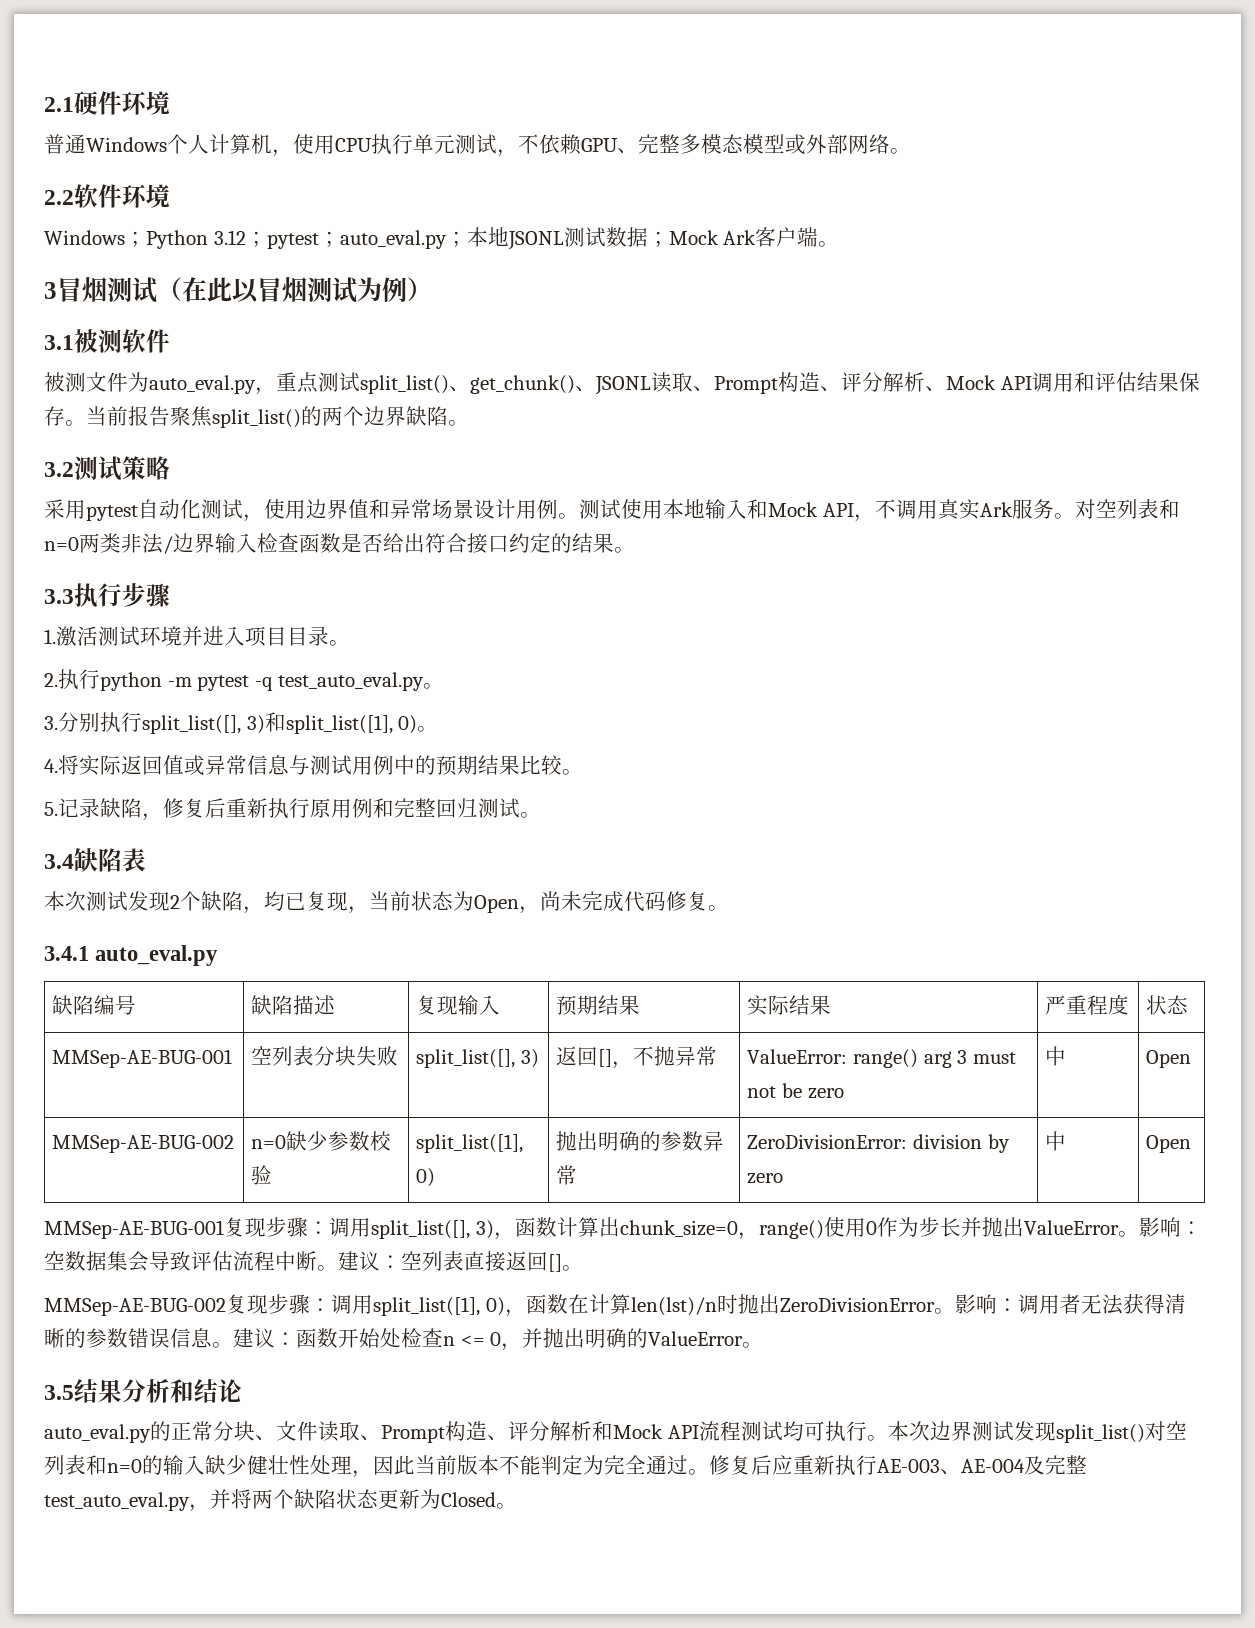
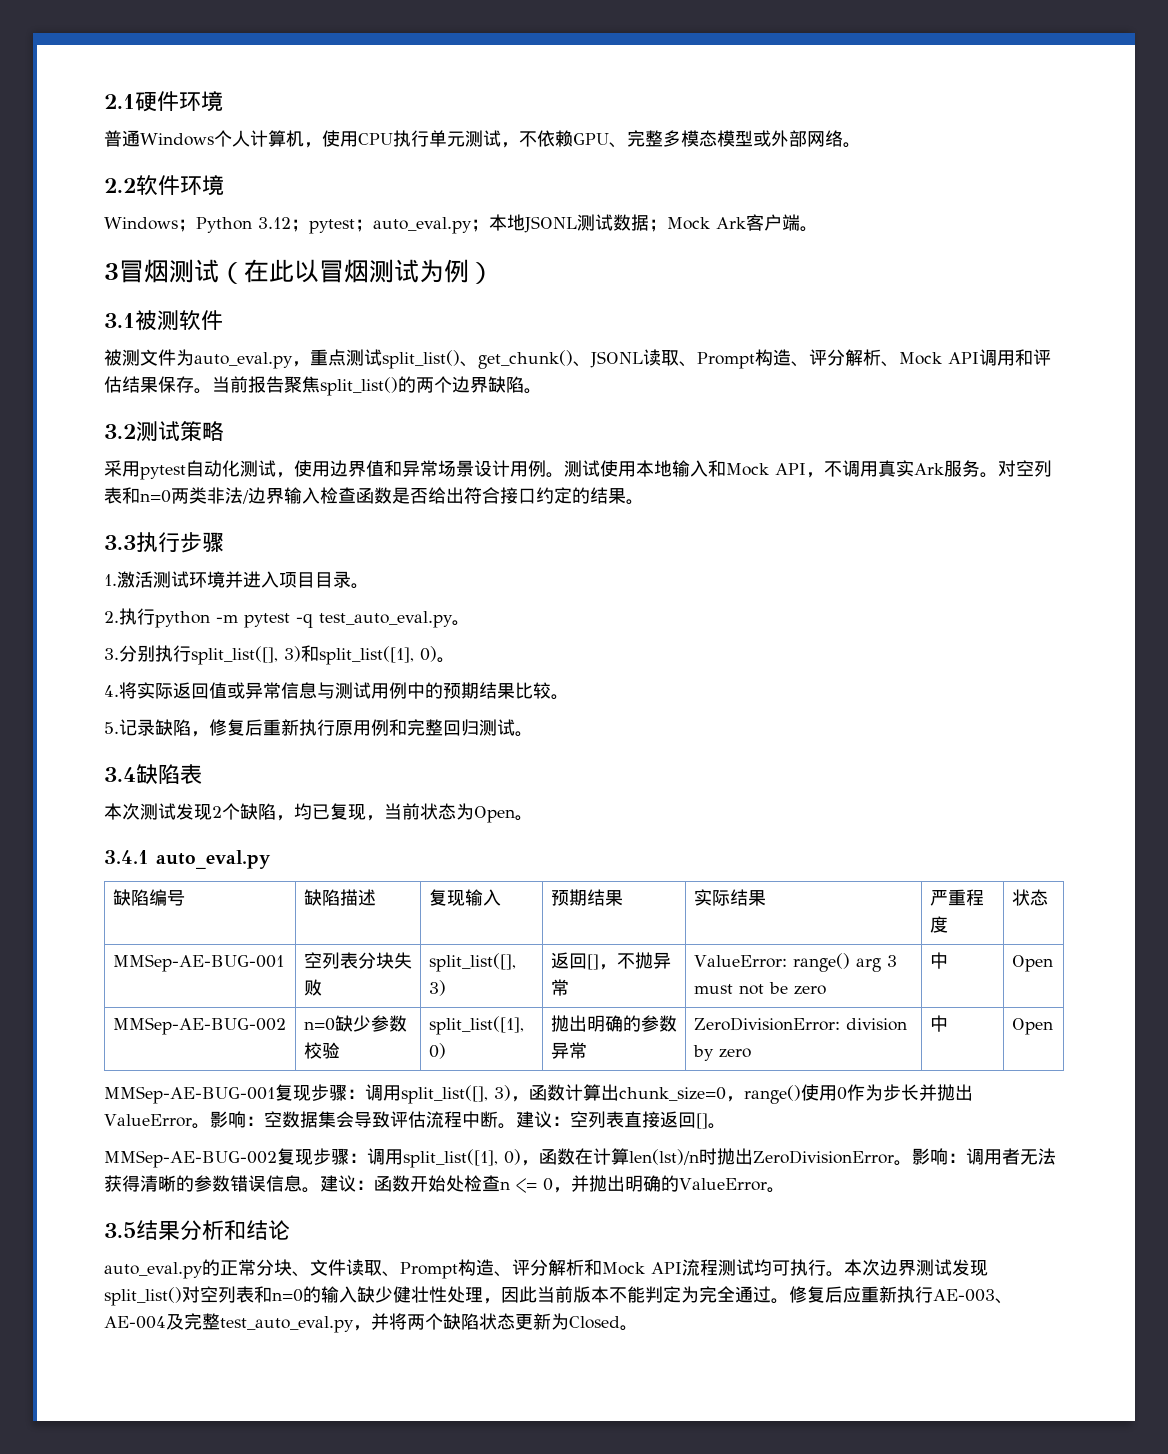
- 本次测试发现2个缺陷，均已复现，当前状态为Open，尚未完成代码修复。
+ 本次测试发现2个缺陷，均已复现，当前状态为Open。

